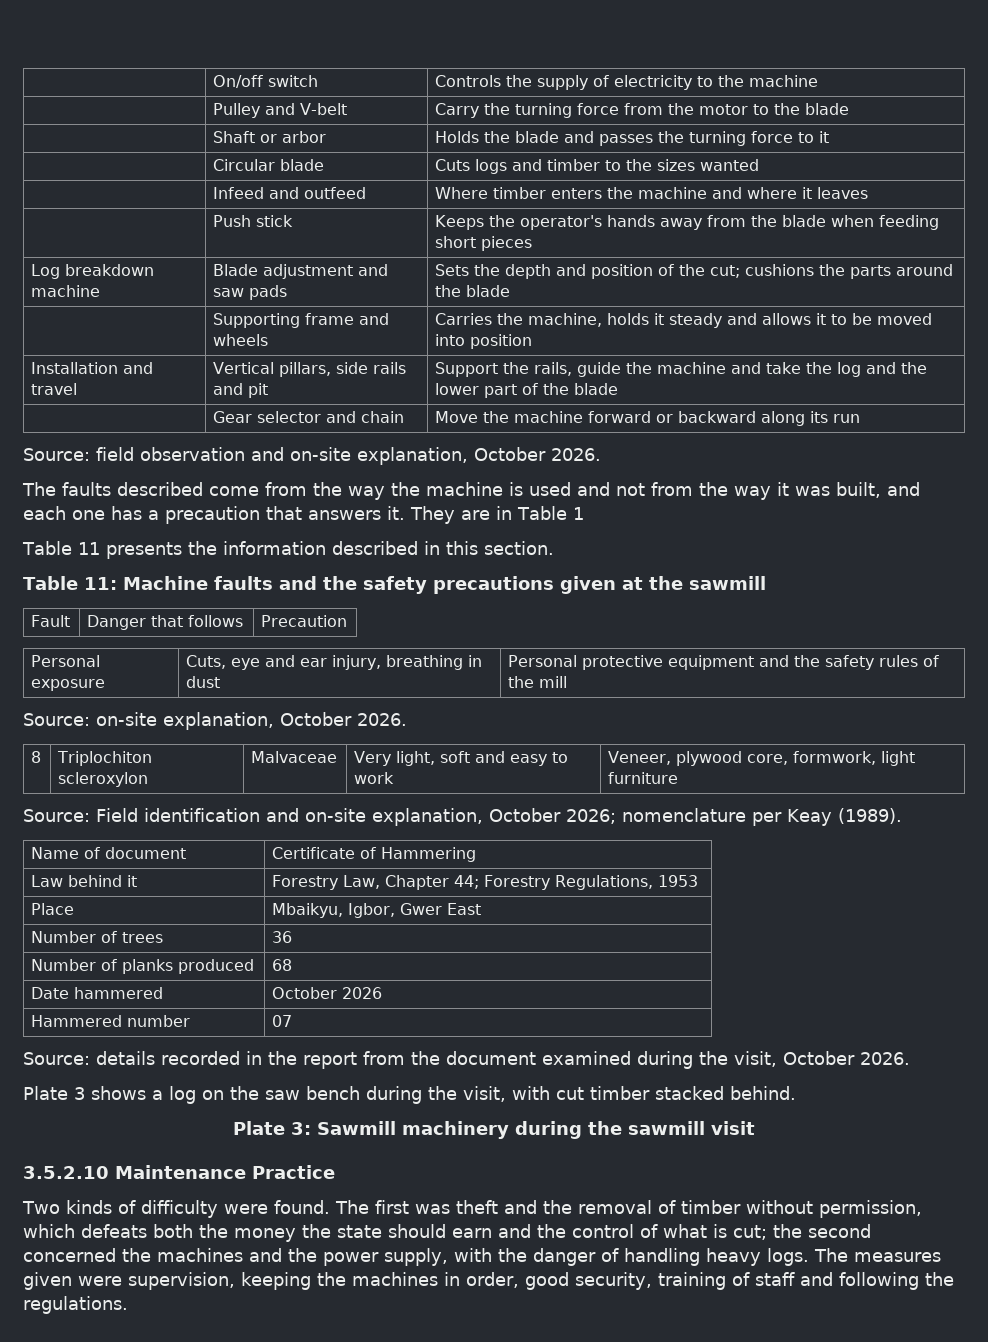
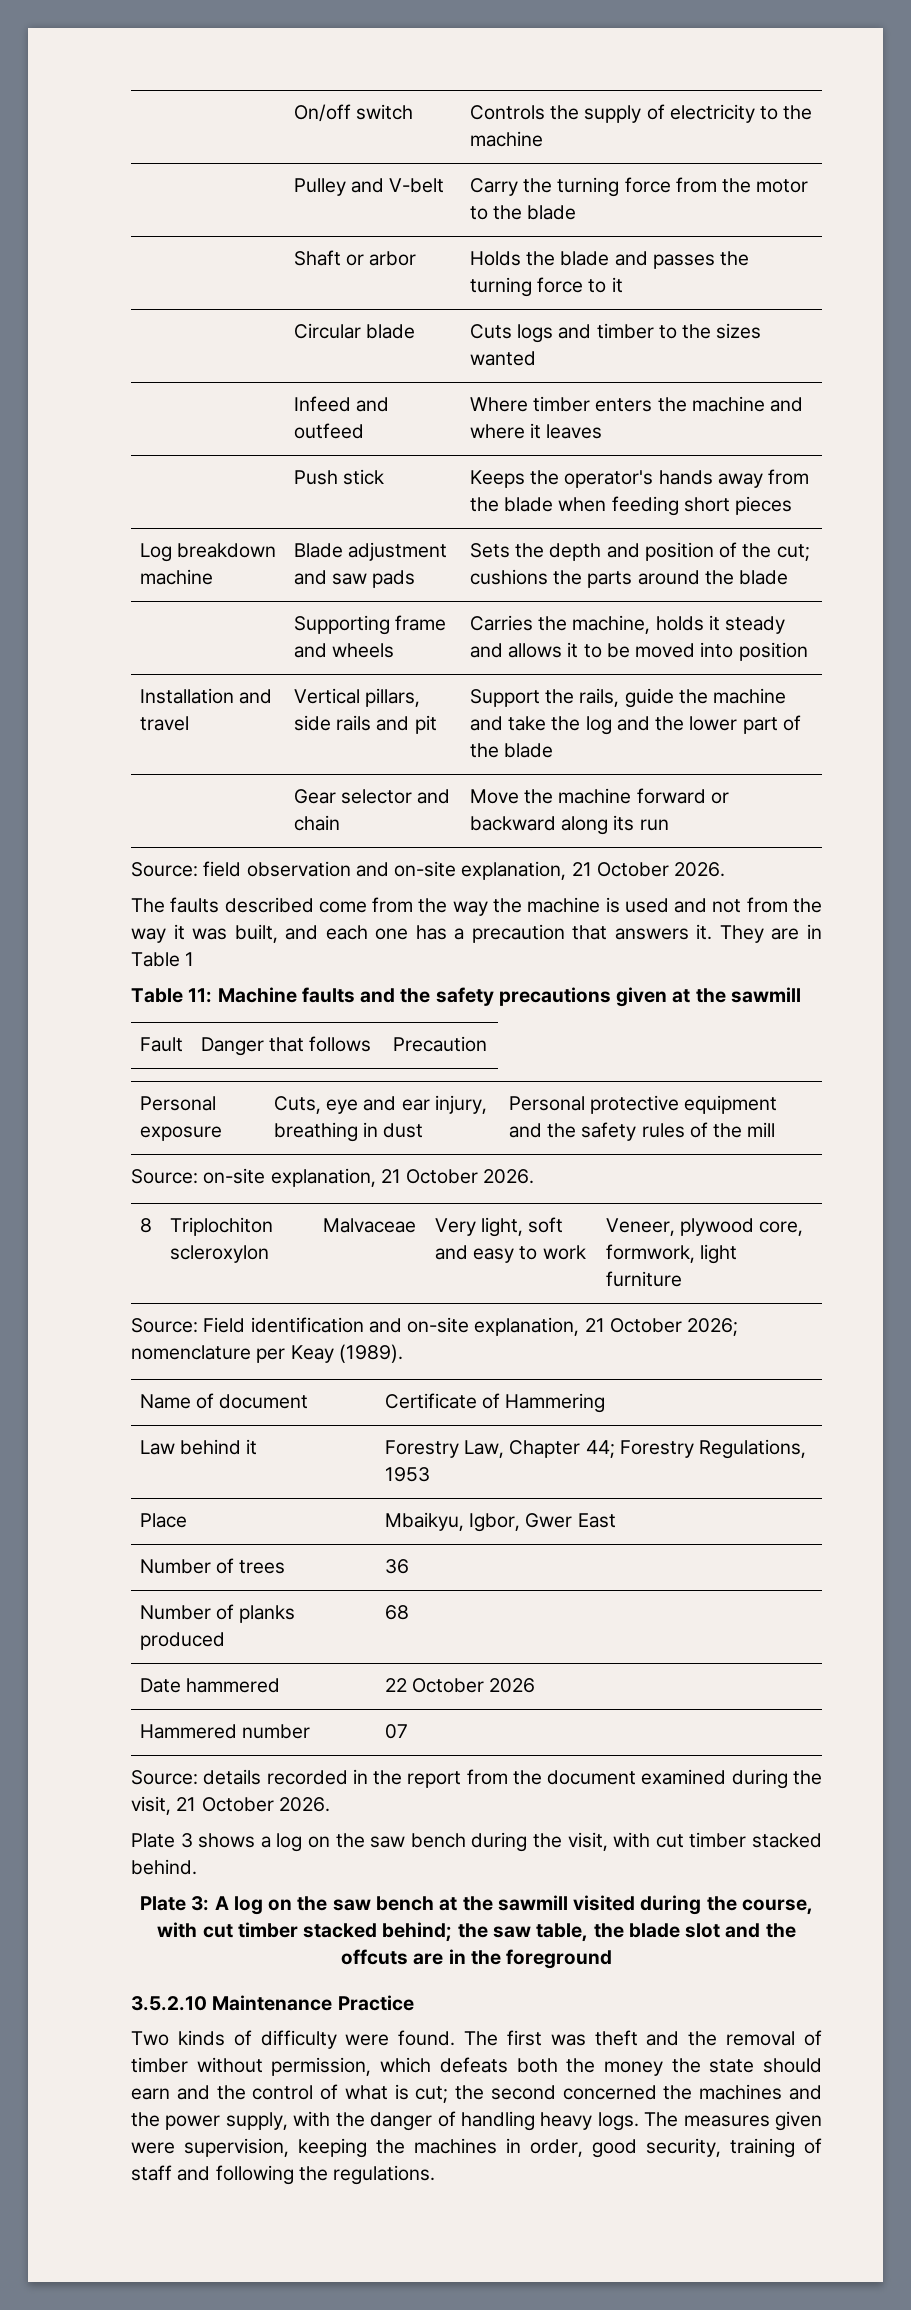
- Source: field observation and on-site explanation, October 2026.
+ Source: field observation and on-site explanation, 21 October 2026.
- Table 11 presents the information described in this section.
- Source: on-site explanation, October 2026.
+ Source: on-site explanation, 21 October 2026.
- Source: Field identification and on-site explanation, October 2026; nomenclature per Keay (1989).
+ Source: Field identification and on-site explanation, 21 October 2026; nomenclature per Keay (1989).
- Date hammered | October 2026
+ Date hammered | 22 October 2026
- Source: details recorded in the report from the document examined during the visit, October 2026.
+ Source: details recorded in the report from the document examined during the visit, 21 October 2026.
- Plate 3: Sawmill machinery during the sawmill visit
+ Plate 3: A log on the saw bench at the sawmill visited during the course, with cut timber stacked behind; the saw table, the blade slot and the offcuts are in the foreground

